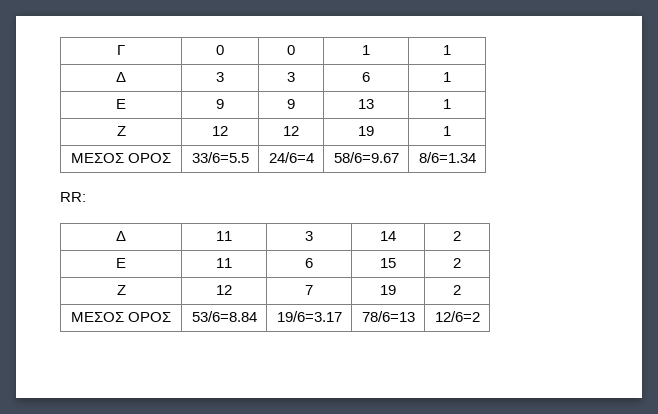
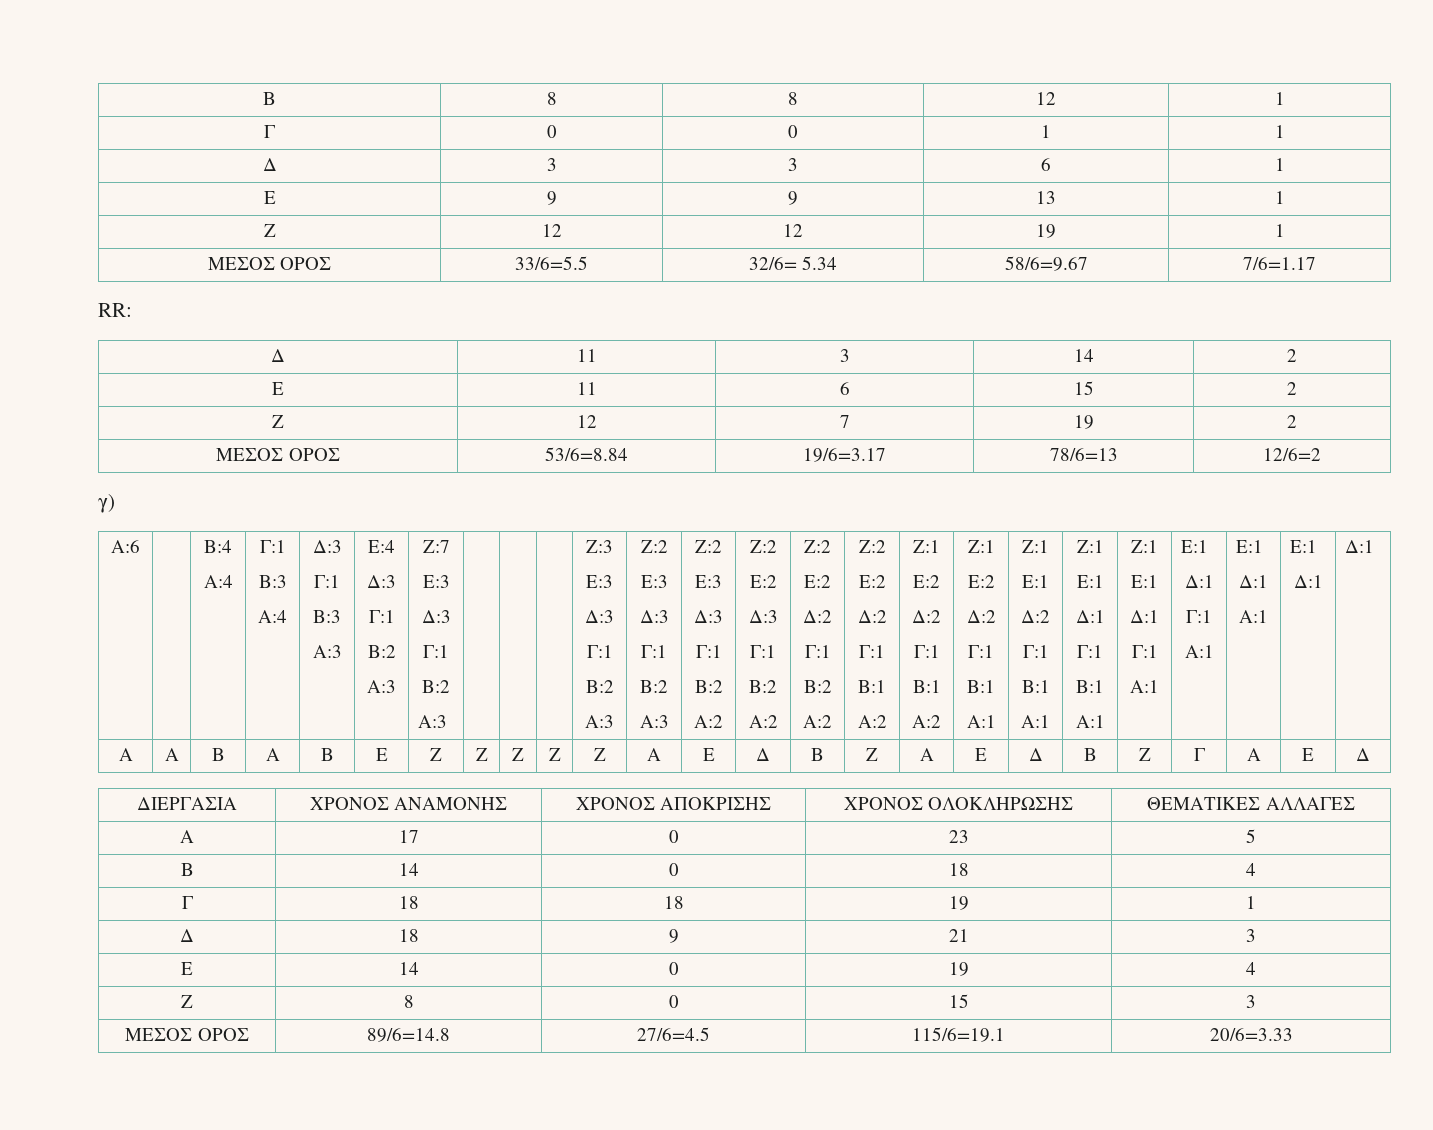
+ Β | 8 | 8 | 12 | 1
- ΜΕΣΟΣ ΟΡΟΣ | 33/6=5.5 | 24/6=4 | 58/6=9.67 | 8/6=1.34
+ ΜΕΣΟΣ ΟΡΟΣ | 33/6=5.5 | 32/6= 5.34 | 58/6=9.67 | 7/6=1.17
+ γ)
+ Α:6 | | B:4
+ Α:4 | Γ:1
+ B:3
+ Α:4 | Δ:3
+ Γ:1
+ B:3
+ Α:3 | Ε:4
+ Δ:3
+ Γ:1
+ B:2
+ Α:3 | Ζ:7
+ Ε:3
+ Δ:3
+ Γ:1
+ B:2
+ Α:3 | | | | Ζ:3
+ Ε:3
+ Δ:3
+ Γ:1
+ B:2
+ Α:3 | Ζ:2
+ Ε:3
+ Δ:3
+ Γ:1
+ B:2
+ Α:3 | Ζ:2
+ Ε:3
+ Δ:3
+ Γ:1
+ B:2
+ Α:2 | Ζ:2
+ Ε:2
+ Δ:3
+ Γ:1
+ B:2
+ Α:2 | Ζ:2
+ Ε:2
+ Δ:2
+ Γ:1
+ B:2
+ Α:2 | Ζ:2
+ Ε:2
+ Δ:2
+ Γ:1
+ B:1
+ Α:2 | Ζ:1
+ Ε:2
+ Δ:2
+ Γ:1
+ B:1
+ Α:2 | Ζ:1
+ Ε:2
+ Δ:2
+ Γ:1
+ B:1
+ Α:1 | Ζ:1
+ Ε:1
+ Δ:2
+ Γ:1
+ B:1
+ Α:1 | Ζ:1
+ Ε:1
+ Δ:1
+ Γ:1
+ B:1
+ Α:1 | Ζ:1
+ Ε:1
+ Δ:1
+ Γ:1
+ Α:1 | Ε:1
+ Δ:1
+ Γ:1
+ Α:1 | Ε:1
+ Δ:1
+ Α:1 | Ε:1
+ Δ:1 | Δ:1
+ Α | Α | B | Α | B | Ε | Ζ | Ζ | Ζ | Ζ | Ζ | Α | Ε | Δ | B | Ζ | Α | Ε | Δ | B | Ζ | Γ | Α | Ε | Δ
+ ΔΙΕΡΓΑΣΙΑ | ΧΡΟΝΟΣ ΑΝΑΜΟΝΗΣ | ΧΡΟΝΟΣ ΑΠΟΚΡΙΣΗΣ | ΧΡΟΝΟΣ ΟΛΟΚΛΗΡΩΣΗΣ | ΘΕΜΑΤΙΚΕΣ ΑΛΛΑΓΕΣ
+ Α | 17 | 0 | 23 | 5
+ Β | 14 | 0 | 18 | 4
+ Γ | 18 | 18 | 19 | 1
+ Δ | 18 | 9 | 21 | 3
+ Ε | 14 | 0 | 19 | 4
+ Ζ | 8 | 0 | 15 | 3
+ ΜΕΣΟΣ ΟΡΟΣ | 89/6=14.8 | 27/6=4.5 | 115/6=19.1 | 20/6=3.33

